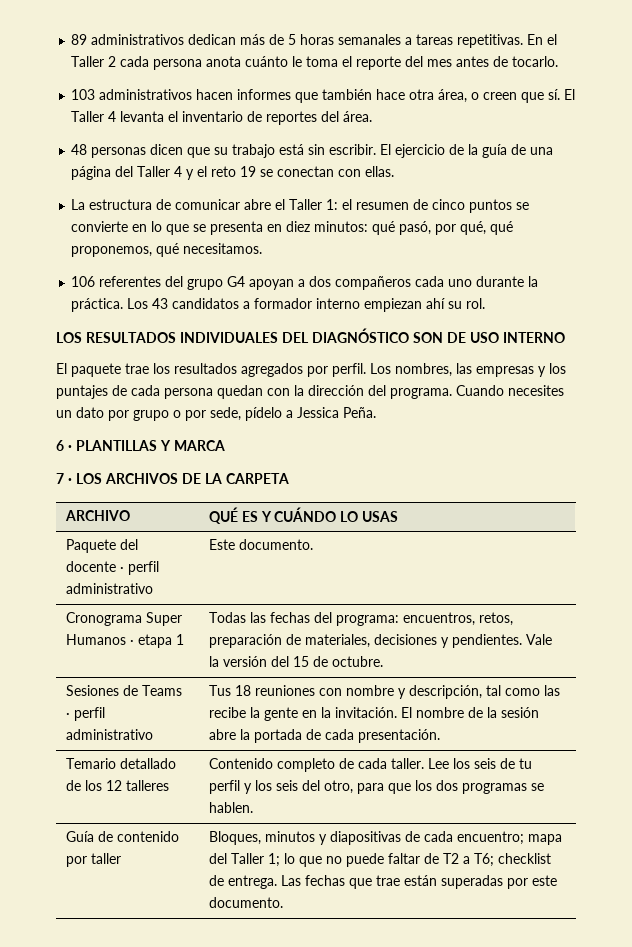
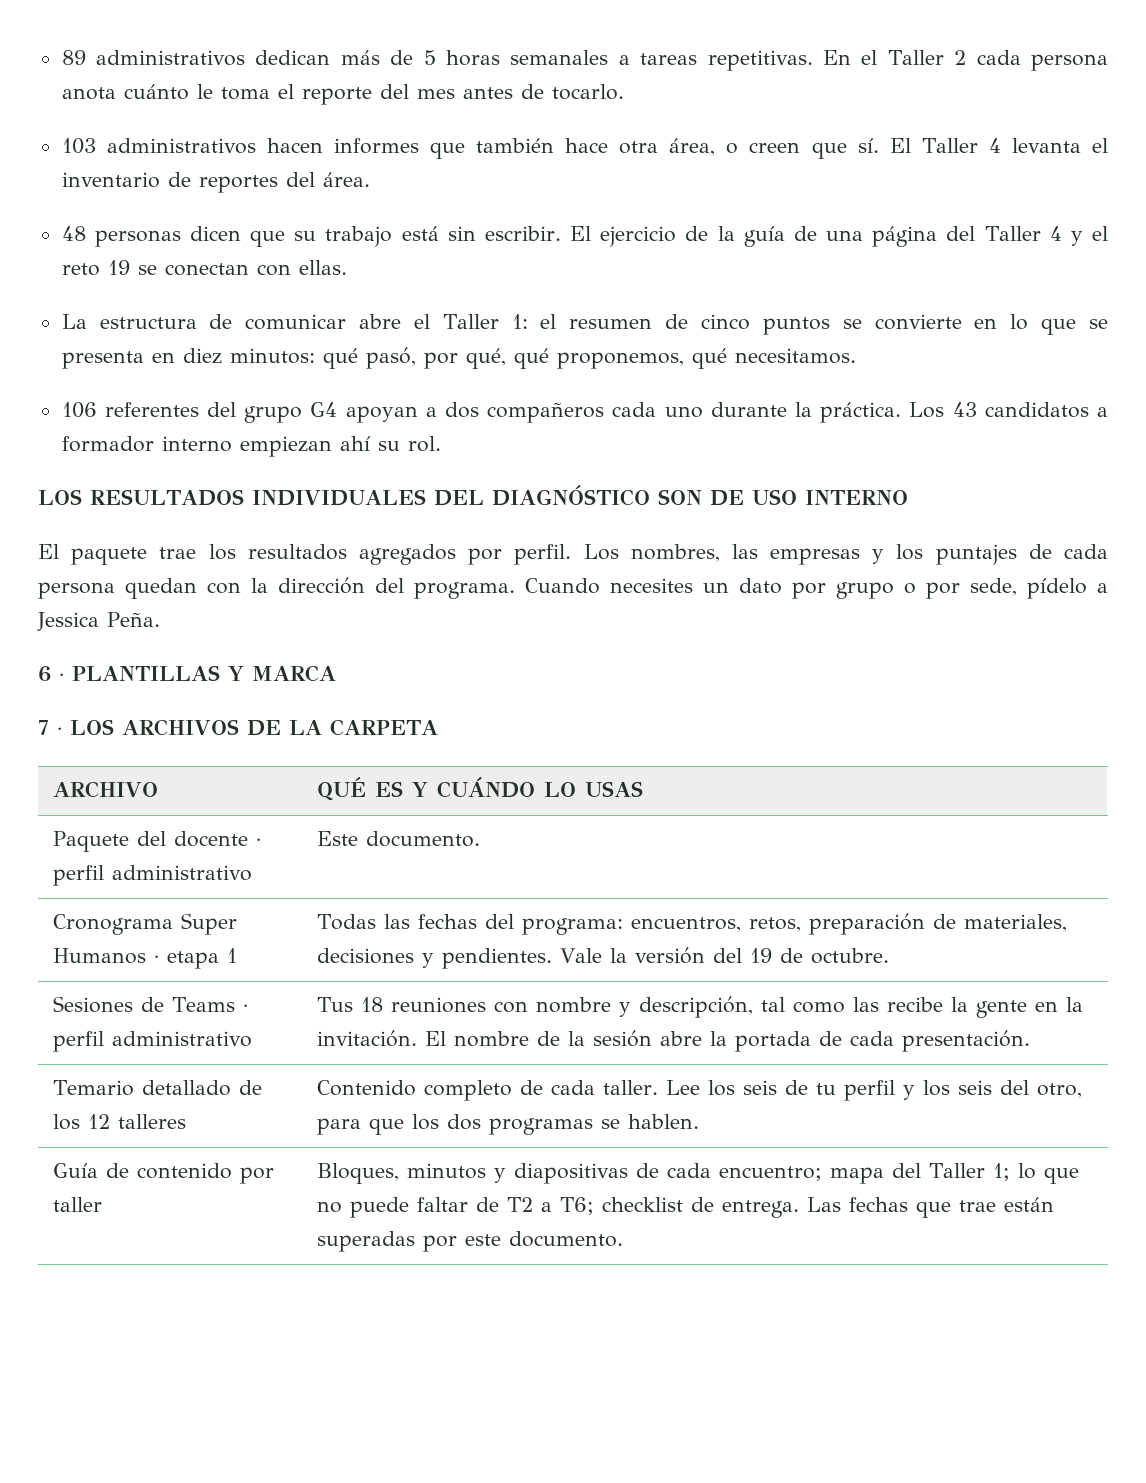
- Cronograma Super Humanos · etapa 1 | Todas las fechas del programa: encuentros, retos, preparación de materiales, decisiones y pendientes. Vale la versión del 15 de octubre.
+ Cronograma Super Humanos · etapa 1 | Todas las fechas del programa: encuentros, retos, preparación de materiales, decisiones y pendientes. Vale la versión del 19 de octubre.

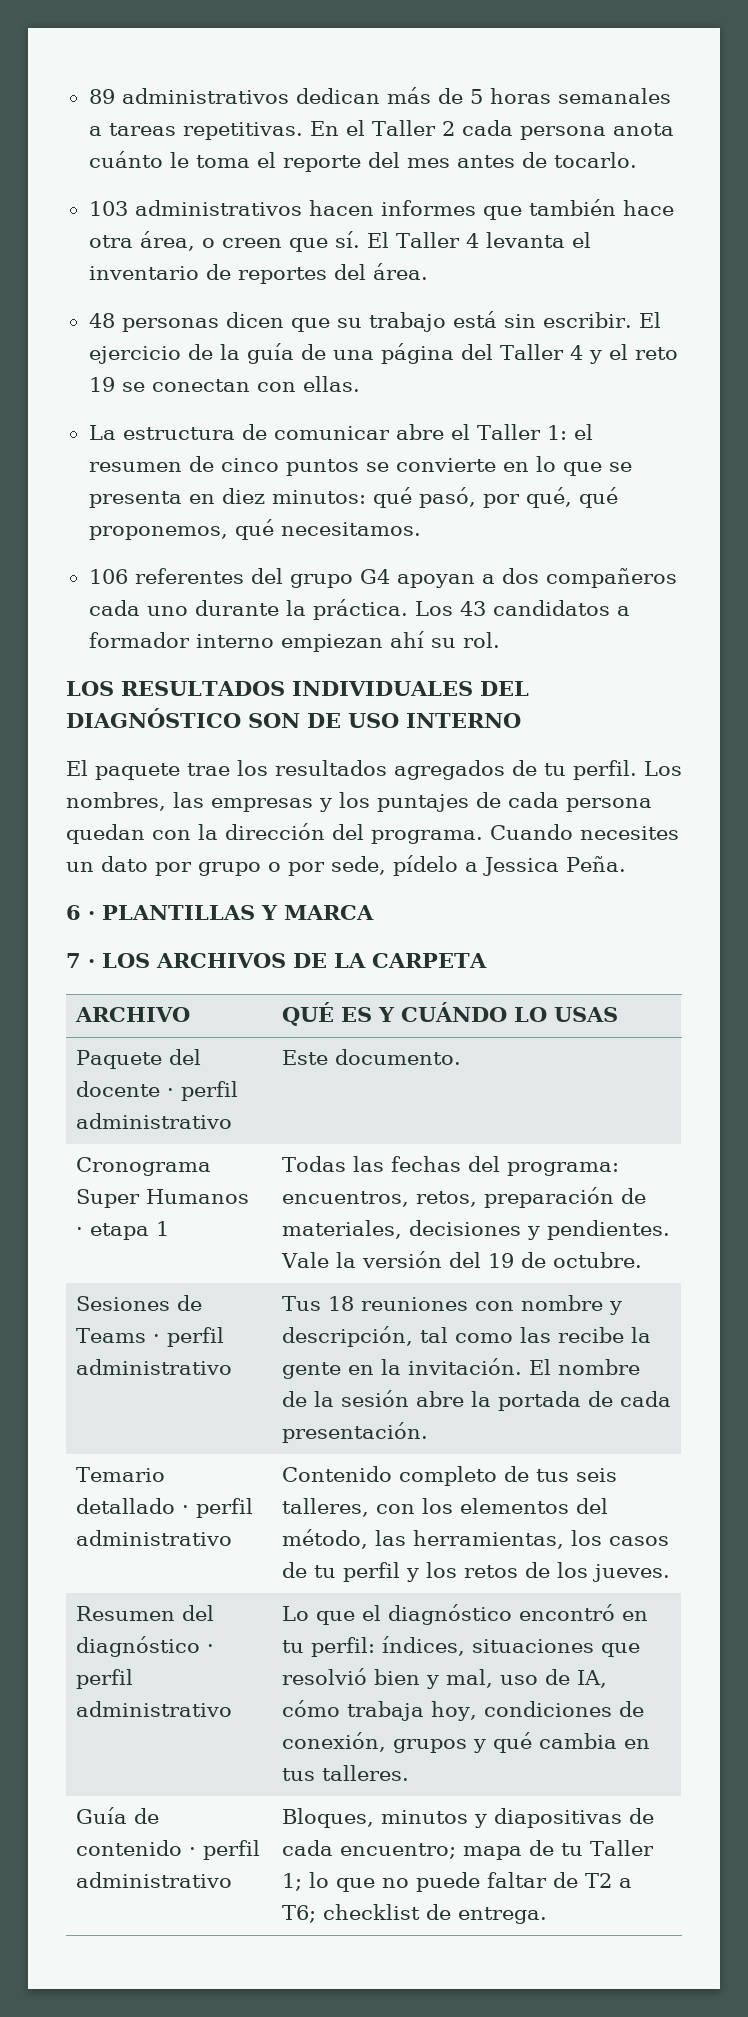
- El paquete trae los resultados agregados por perfil.
+ El paquete trae los resultados agregados de tu perfil.
- Temario detallado de los 12 talleres | Contenido completo de cada taller. Lee los seis de tu perfil y los seis del otro, para que los dos programas se hablen.
+ Temario detallado · perfil administrativo | Contenido completo de tus seis talleres, con los elementos del método, las herramientas, los casos de tu perfil y los retos de los jueves.
+ Resumen del diagnóstico · perfil administrativo | Lo que el diagnóstico encontró en tu perfil: índices, situaciones que resolvió bien y mal, uso de IA, cómo trabaja hoy, condiciones de conexión, grupos y qué cambia en tus talleres.
- Guía de contenido por taller | Bloques, minutos y diapositivas de cada encuentro; mapa del Taller 1; lo que no puede faltar de T2 a T6; checklist de entrega. Las fechas que trae están superadas por este documento.
+ Guía de contenido · perfil administrativo | Bloques, minutos y diapositivas de cada encuentro; mapa de tu Taller 1; lo que no puede faltar de T2 a T6; checklist de entrega.

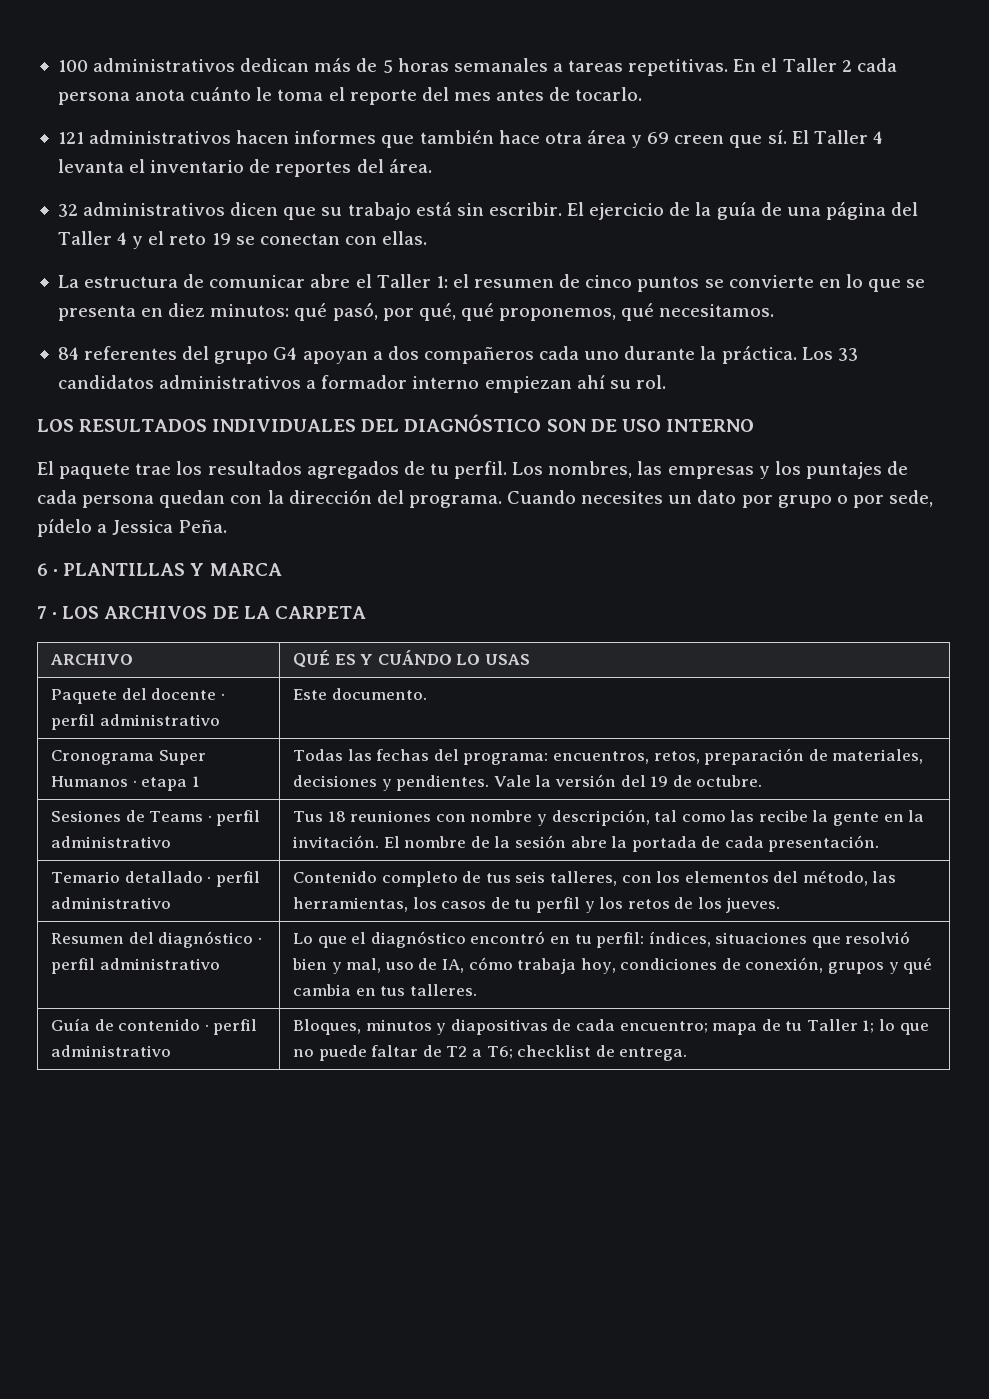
- 89 administrativos dedican más de 5 horas semanales a tareas repetitivas.
+ 100 administrativos dedican más de 5 horas semanales a tareas repetitivas.
- 103 administrativos hacen informes que también hace otra área, o creen que sí.
+ 121 administrativos hacen informes que también hace otra área y 69 creen que sí.
- 48 personas dicen que su trabajo está sin escribir.
+ 32 administrativos dicen que su trabajo está sin escribir.
- 106 referentes del grupo G4 apoyan a dos compañeros cada uno durante la práctica.
+ 84 referentes del grupo G4 apoyan a dos compañeros cada uno durante la práctica.
- Los 43 candidatos a formador interno empiezan ahí su rol.
+ Los 33 candidatos administrativos a formador interno empiezan ahí su rol.

